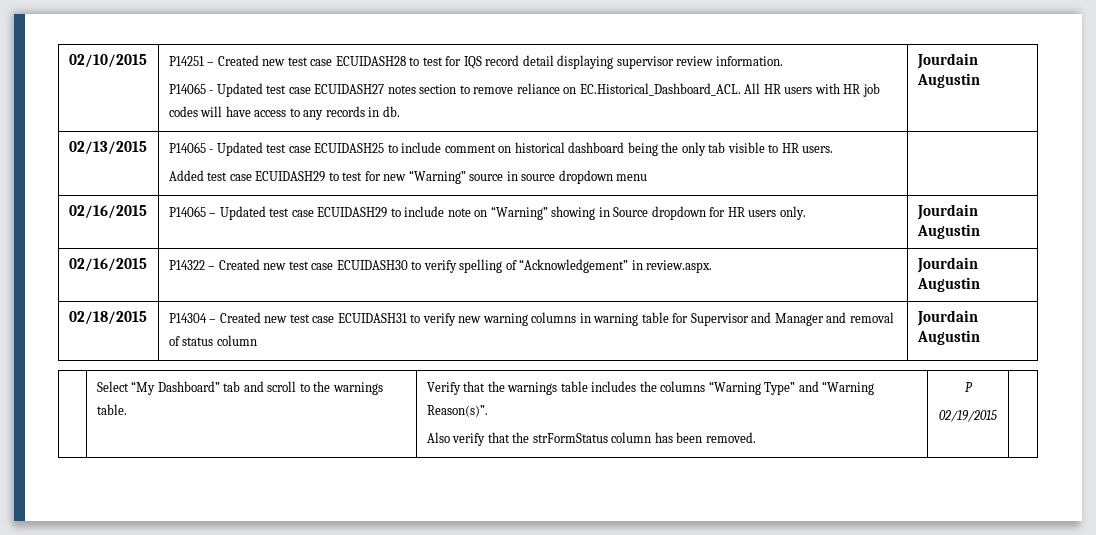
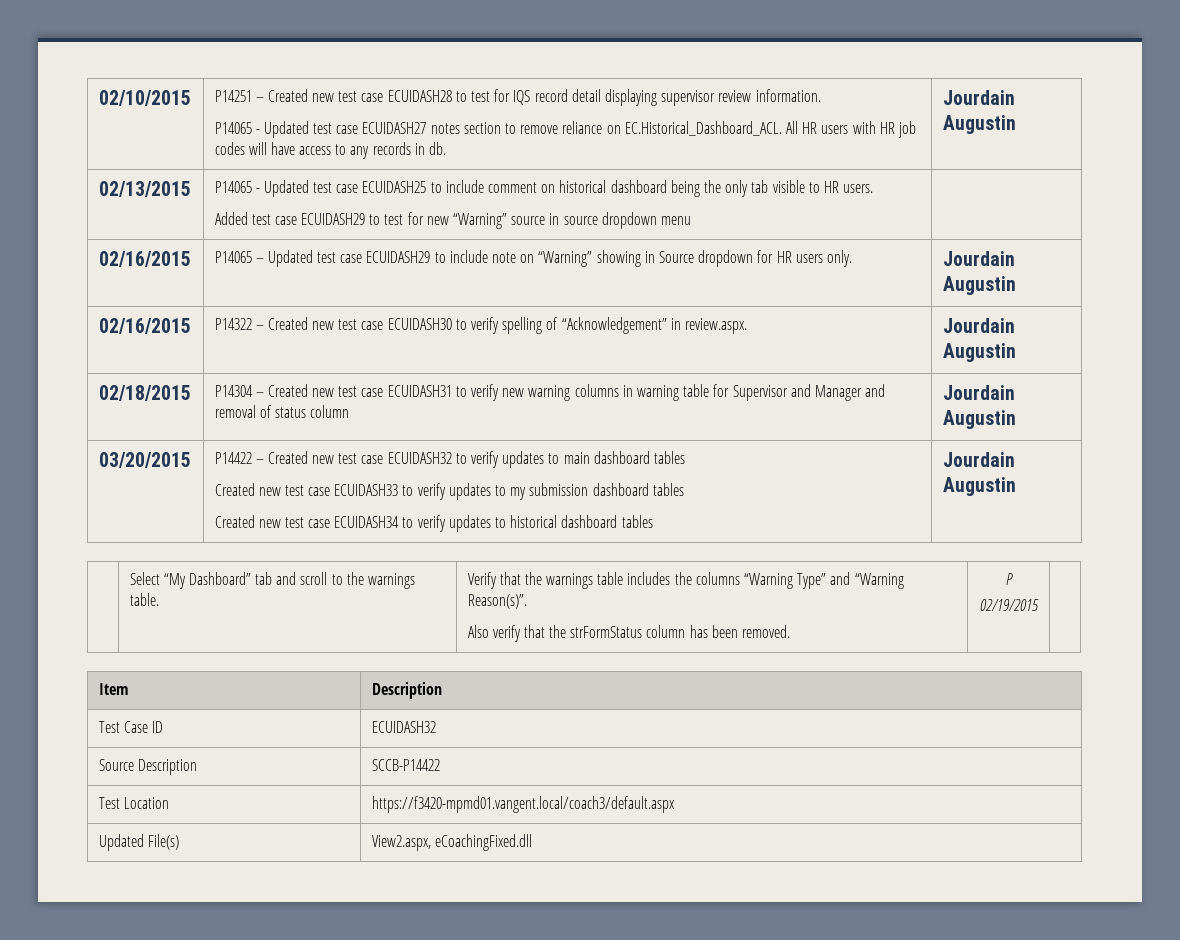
+ 03/20/2015 | P14422 – Created new test case ECUIDASH32 to verify updates to main dashboard tables
+ Created new test case ECUIDASH33 to verify updates to my submission dashboard tables
+ Created new test case ECUIDASH34 to verify updates to historical dashboard tables | Jourdain Augustin
+ Item | Description
+ Test Case ID | ECUIDASH32
+ Source Description | SCCB-P14422
+ Test Location | https://f3420-mpmd01.vangent.local/coach3/default.aspx
+ Updated File(s) | View2.aspx, eCoachingFixed.dll

